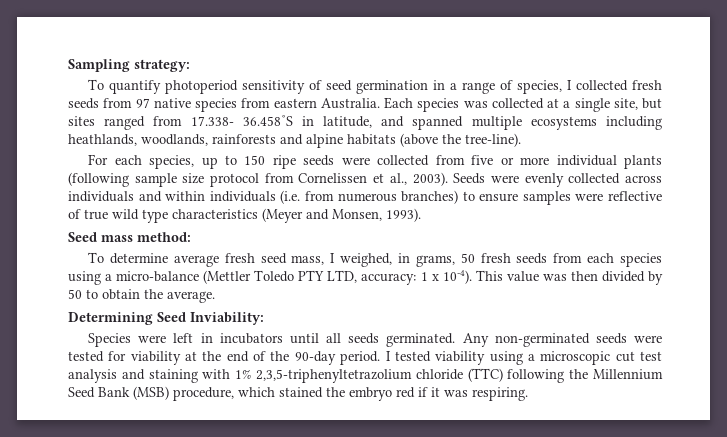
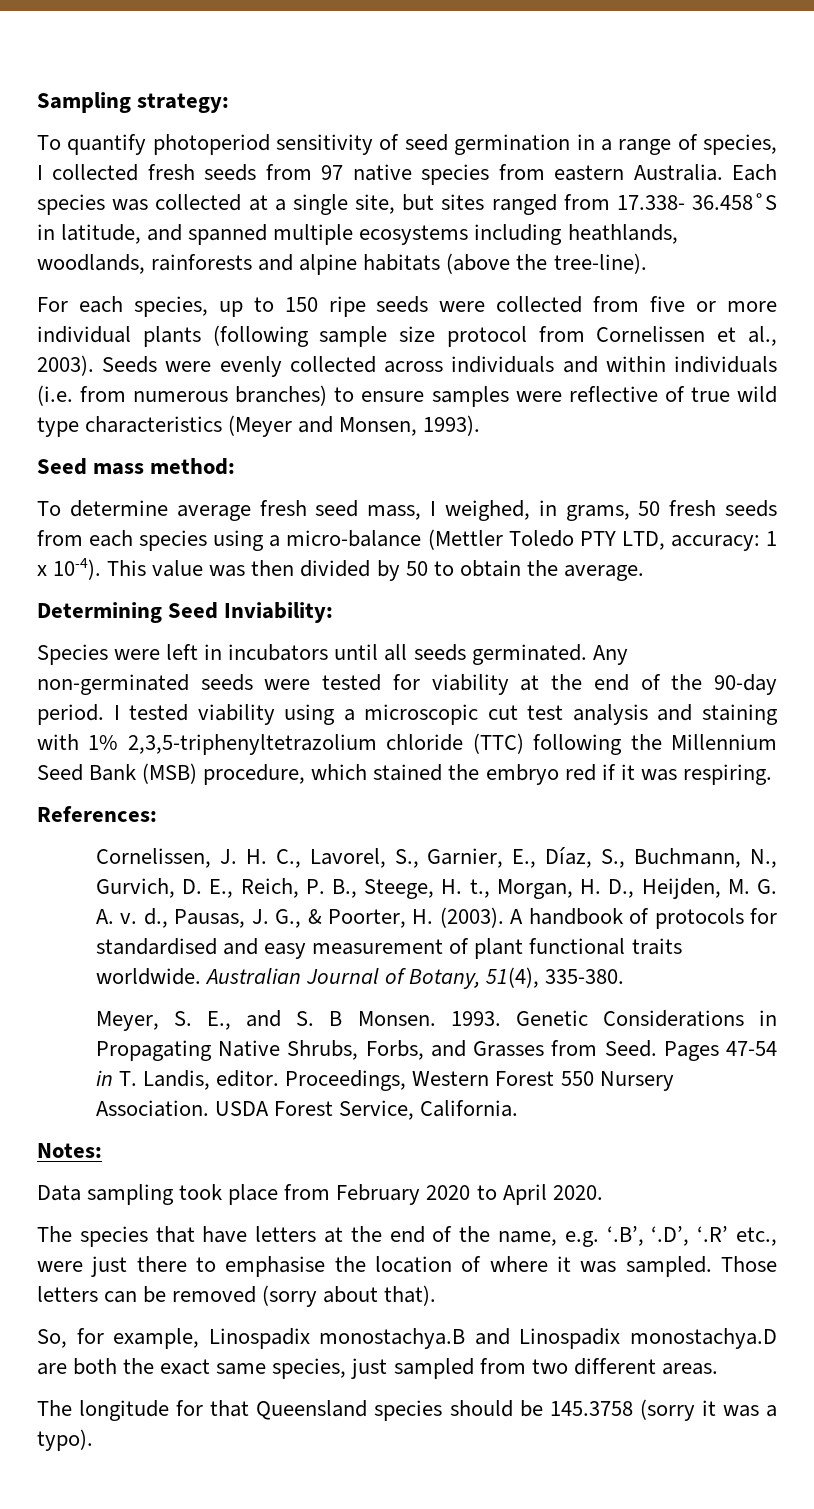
+ References:
+ Cornelissen, J. H. C., Lavorel, S., Garnier, E., Díaz, S., Buchmann, N., Gurvich, D. E., Reich, P. B., Steege, H. t., Morgan, H. D., Heijden, M. G. A. v. d., Pausas, J. G., & Poorter, H. (2003). A handbook of protocols for standardised and easy measurement of plant functional traits worldwide. Australian Journal of Botany, 51(4), 335-380.
+ Meyer, S. E., and S. B Monsen. 1993. Genetic Considerations in Propagating Native Shrubs, Forbs, and Grasses from Seed. Pages 47-54 in T. Landis, editor. Proceedings, Western Forest 550 Nursery Association. USDA Forest Service, California.
+ Notes:
+ Data sampling took place from February 2020 to April 2020.
+ The species that have letters at the end of the name, e.g. ‘.B’, ‘.D’, ‘.R’ etc., were just there to emphasise the location of where it was sampled. Those letters can be removed (sorry about that).
+ So, for example, Linospadix monostachya.B and Linospadix monostachya.D are both the exact same species, just sampled from two different areas.
+ The longitude for that Queensland species should be 145.3758 (sorry it was a typo).

